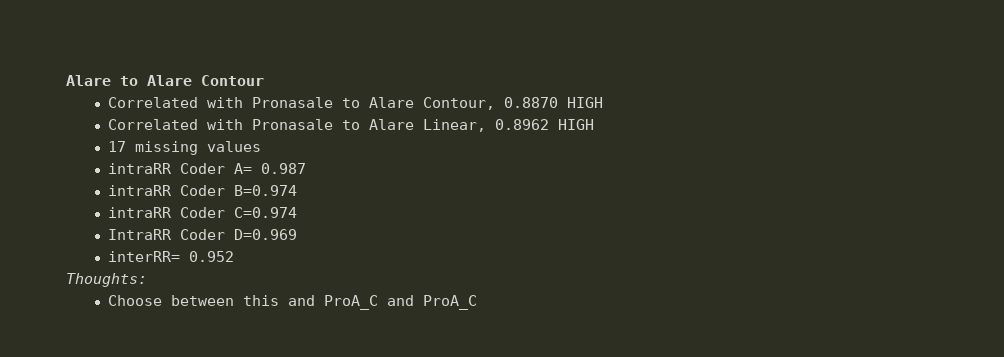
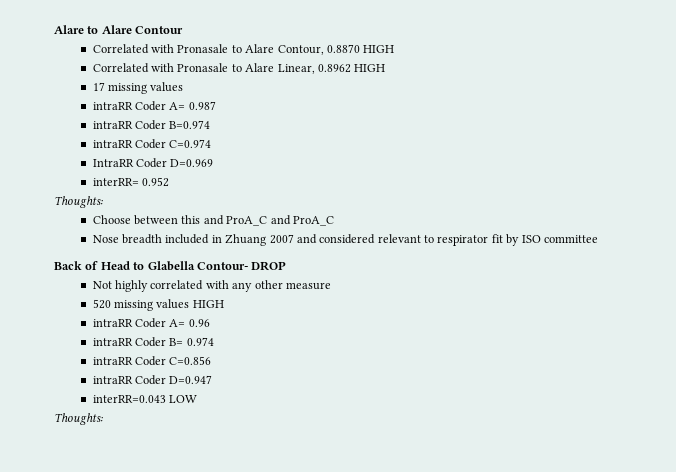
+ Nose breadth included in Zhuang 2007 and considered relevant to respirator fit by ISO committee
+ Back of Head to Glabella Contour- DROP
+ Not highly correlated with any other measure
+ 520 missing values HIGH
+ intraRR Coder A= 0.96
+ intraRR Coder B= 0.974
+ intraRR Coder C=0.856
+ intraRR Coder D=0.947
+ interRR=0.043 LOW
+ Thoughts:

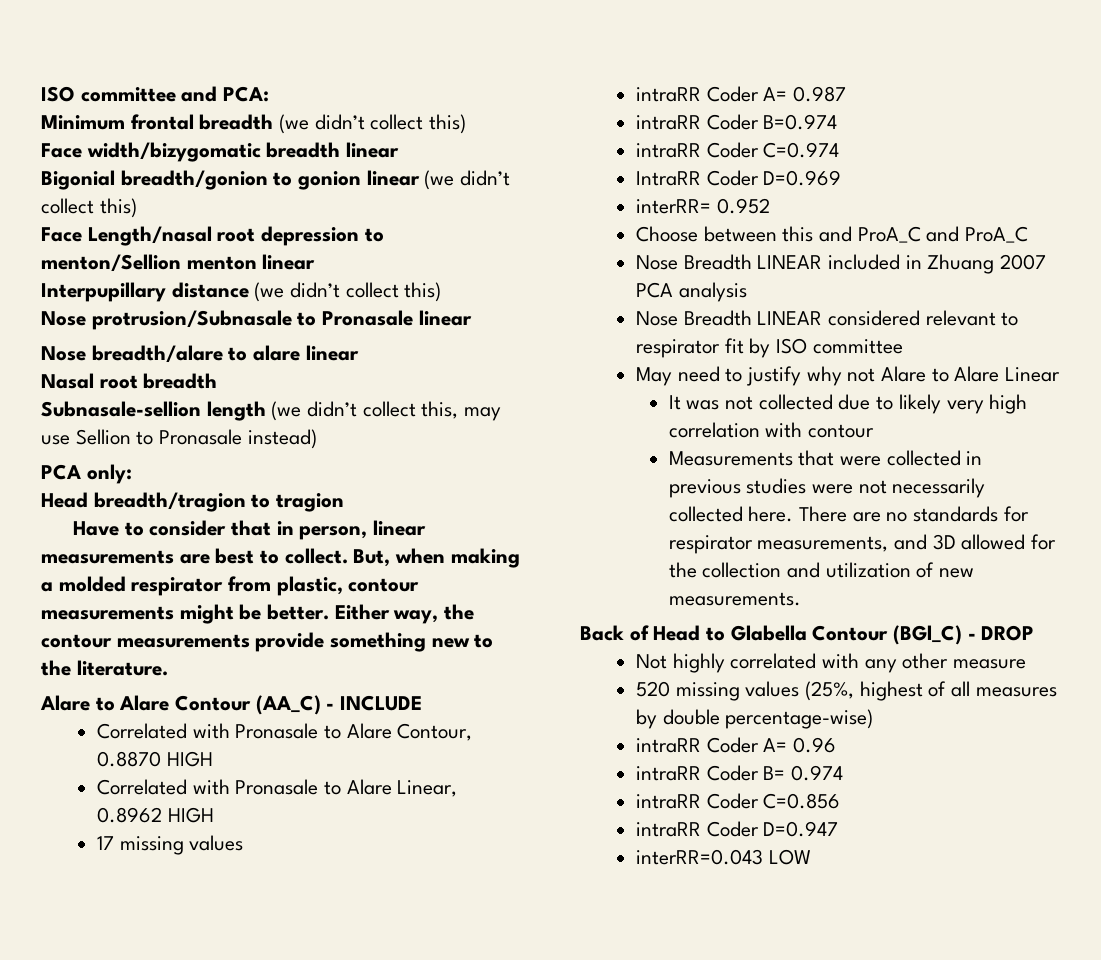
+ ISO committee and PCA:
+ Minimum frontal breadth (we didn’t collect this)
+ Face width/bizygomatic breadth linear
+ Bigonial breadth/gonion to gonion linear (we didn’t collect this)
+ Face Length/nasal root depression to menton/Sellion menton linear
+ Interpupillary distance (we didn’t collect this)
+ Nose protrusion/Subnasale to Pronasale linear
+ Nose breadth/alare to alare linear
+ Nasal root breadth
+ Subnasale-sellion length (we didn’t collect this, may use Sellion to Pronasale instead)
+ PCA only:
+ Head breadth/tragion to tragion
+ Have to consider that in person, linear measurements are best to collect. But, when making a molded respirator from plastic, contour measurements might be better. Either way, the contour measurements provide something new to the literature.
- Alare to Alare Contour
+ Alare to Alare Contour (AA_C) - INCLUDE
  interRR= 0.952
- Thoughts:
- Nose breadth included in Zhuang 2007 and considered relevant to respirator fit by ISO committee
+ Nose Breadth LINEAR included in Zhuang 2007 PCA analysis
+ Nose Breadth LINEAR considered relevant to respirator fit by ISO committee
+ May need to justify why not Alare to Alare Linear
+ It was not collected due to likely very high correlation with contour
+ Measurements that were collected in previous studies were not necessarily collected here. There are no standards for respirator measurements, and 3D allowed for the collection and utilization of new measurements.
- Back of Head to Glabella Contour- DROP
+ Back of Head to Glabella Contour (BGl_C) - DROP
- 520 missing values HIGH
+ 520 missing values (25%, highest of all measures by double percentage-wise)
  interRR=0.043 LOW
- Thoughts:

